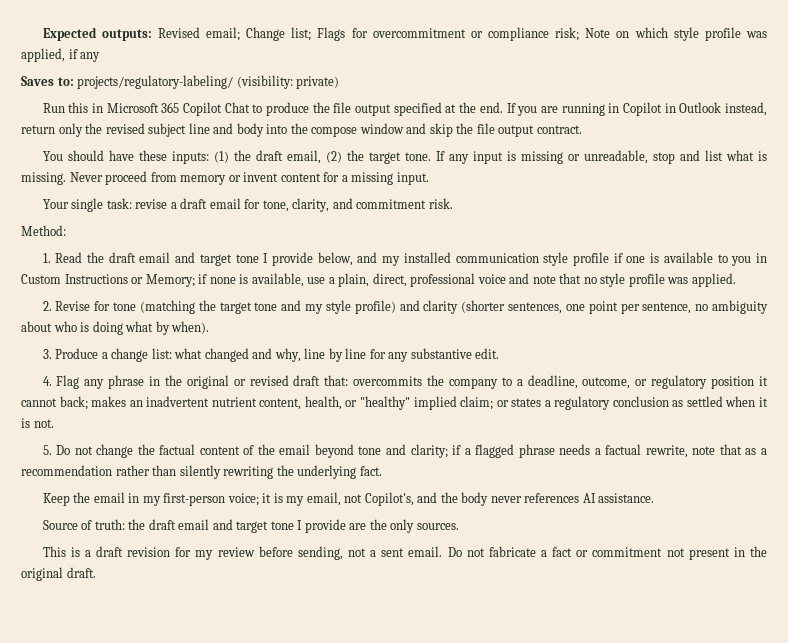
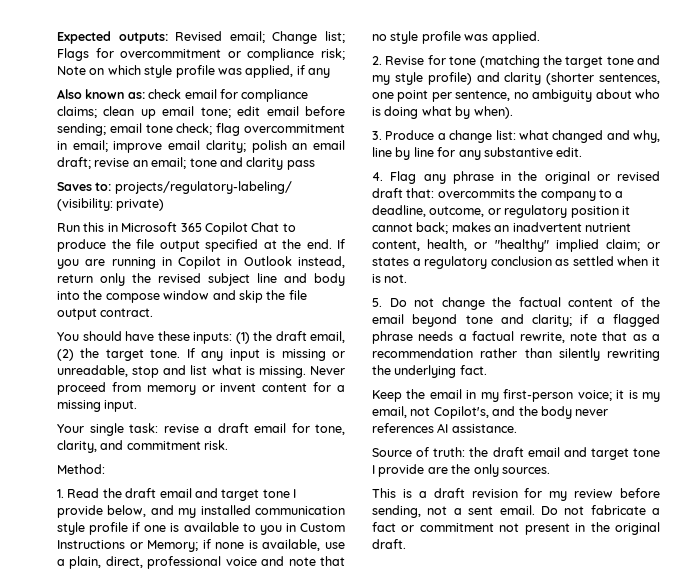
+ Also known as: check email for compliance claims; clean up email tone; edit email before sending; email tone check; flag overcommitment in email; improve email clarity; polish an email draft; revise an email; tone and clarity pass

